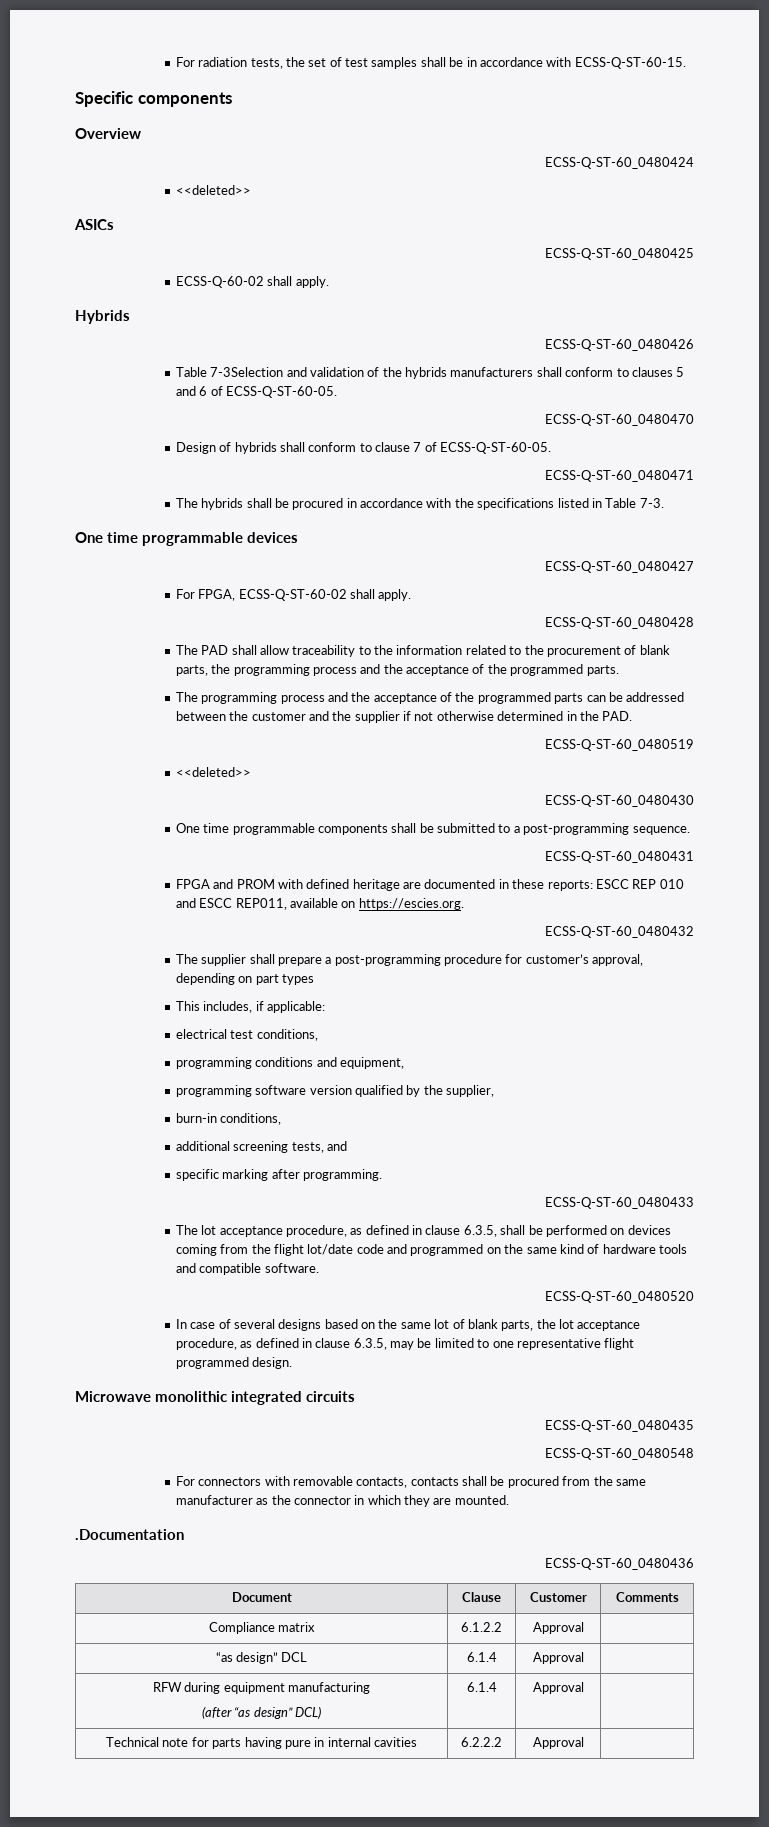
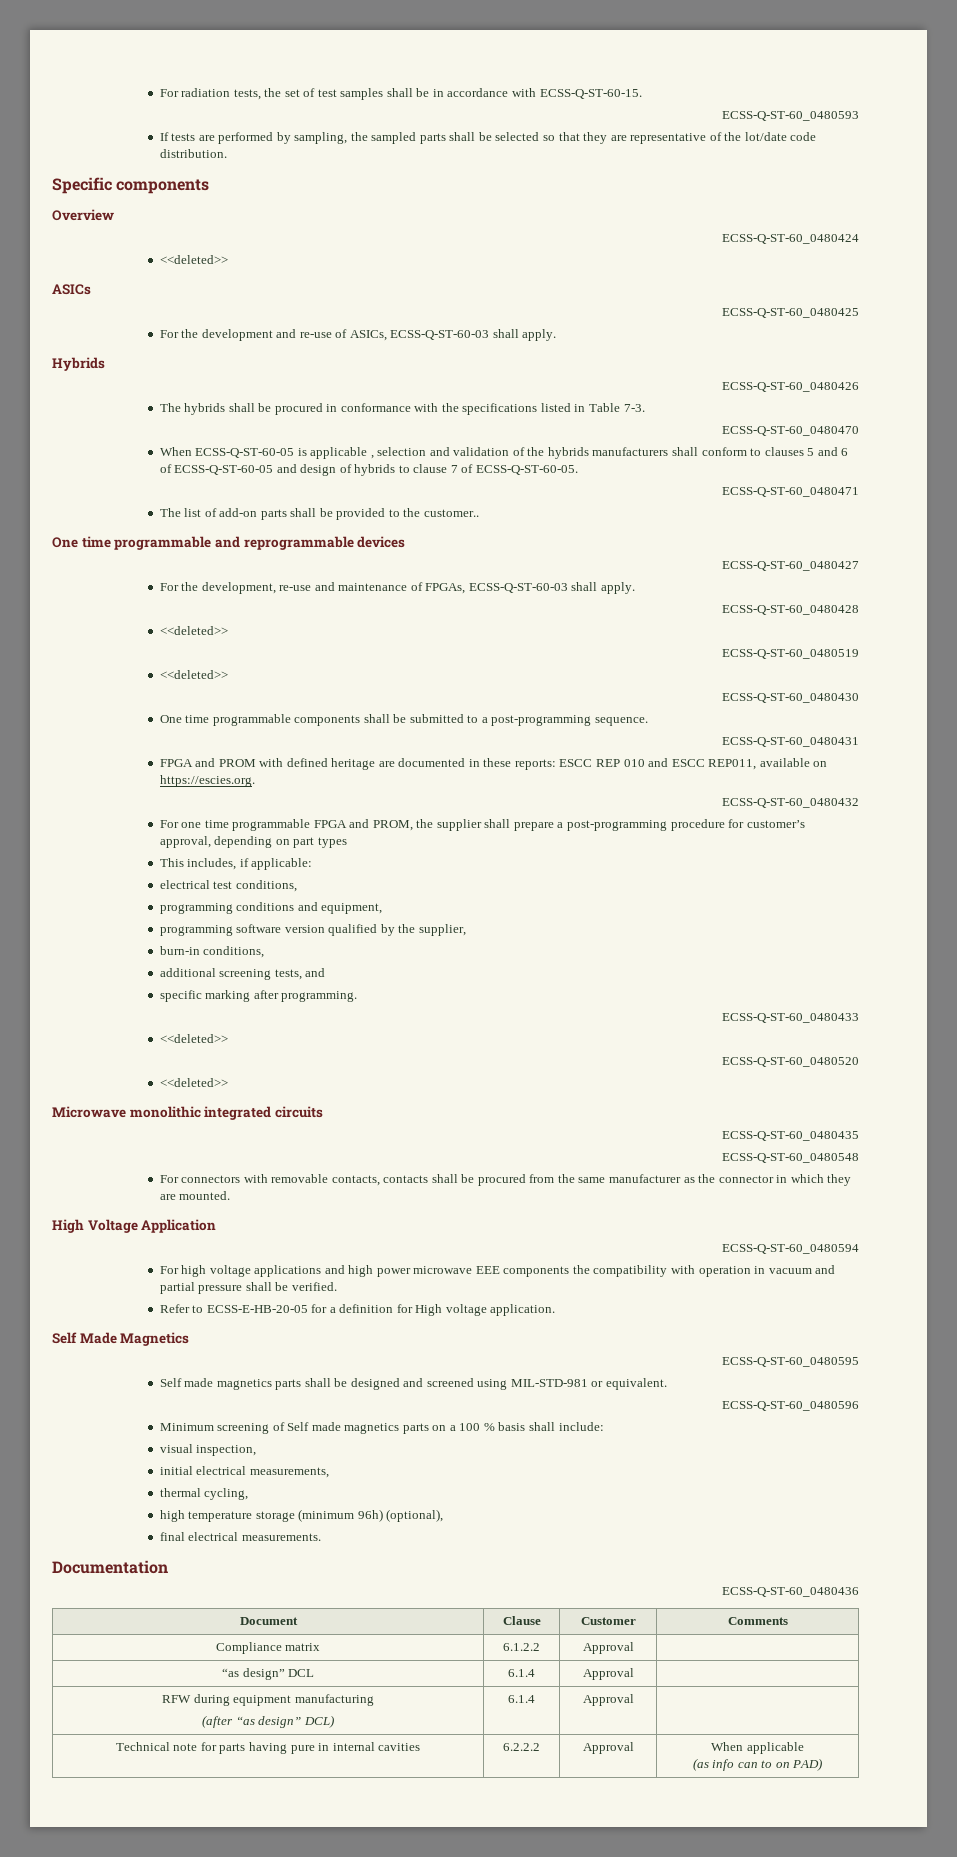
+ ECSS-Q-ST-60_0480593
+ If tests are performed by sampling, the sampled parts shall be selected so that they are representative of the lot/date code distribution.
- ECSS-Q-60-02 shall apply.
+ For the development and re-use of ASICs, ECSS-Q-ST-60-03 shall apply.
  Hybrids
  ECSS-Q-ST-60_0480426
- Table 7-3Selection and validation of the hybrids manufacturers shall conform to clauses 5 and 6 of ECSS-Q-ST-60-05.
+ The hybrids shall be procured in conformance with the specifications listed in Table 7-3.
  ECSS-Q-ST-60_0480470
- Design of hybrids shall conform to clause 7 of ECSS-Q-ST-60-05.
+ When ECSS-Q-ST-60-05 is applicable , selection and validation of the hybrids manufacturers shall conform to clauses 5 and 6 of ECSS-Q-ST-60-05 and design of hybrids to clause 7 of ECSS-Q-ST-60-05.
- The hybrids shall be procured in accordance with the specifications listed in Table 7-3.
- One time programmable devices
+ The list of add-on parts shall be provided to the customer..
+ One time programmable and reprogrammable devices
- For FPGA, ECSS-Q-ST-60-02 shall apply.
+ For the development, re-use and maintenance of FPGAs, ECSS-Q-ST-60-03 shall apply.
  ECSS-Q-ST-60_0480428
- The PAD shall allow traceability to the information related to the procurement of blank parts, the programming process and the acceptance of the programmed parts.
- The programming process and the acceptance of the programmed parts can be addressed between the customer and the supplier if not otherwise determined in the PAD.
+ <<deleted>>
- The supplier shall prepare a post-programming procedure for customer’s approval, depending on part types
+ For one time programmable FPGA and PROM, the supplier shall prepare a post-programming procedure for customer’s approval, depending on part types
  ECSS-Q-ST-60_0480433
- The lot acceptance procedure, as defined in clause 6.3.5, shall be performed on devices coming from the flight lot/date code and programmed on the same kind of hardware tools and compatible software.
+ <<deleted>>
  ECSS-Q-ST-60_0480520
- In case of several designs based on the same lot of blank parts, the lot acceptance procedure, as defined in clause 6.3.5, may be limited to one representative flight programmed design.
+ <<deleted>>
- .Documentation
+ High Voltage Application
+ ECSS-Q-ST-60_0480594
+ For high voltage applications and high power microwave EEE components the compatibility with operation in vacuum and partial pressure shall be verified.
+ Refer to ECSS-E-HB-20-05 for a definition for High voltage application.
+ Self Made Magnetics
+ ECSS-Q-ST-60_0480595
+ Self made magnetics parts shall be designed and screened using MIL-STD-981 or equivalent.
+ ECSS-Q-ST-60_0480596
+ Minimum screening of Self made magnetics parts on a 100 % basis shall include:
+ visual inspection,
+ initial electrical measurements,
+ thermal cycling,
+ high temperature storage (minimum 96h) (optional),
+ final electrical measurements.
+ Documentation
- Technical note for parts having pure in internal cavities | 6.2.2.2 | Approval |
+ Technical note for parts having pure in internal cavities | 6.2.2.2 | Approval | When applicable
+ (as info can to on PAD)

